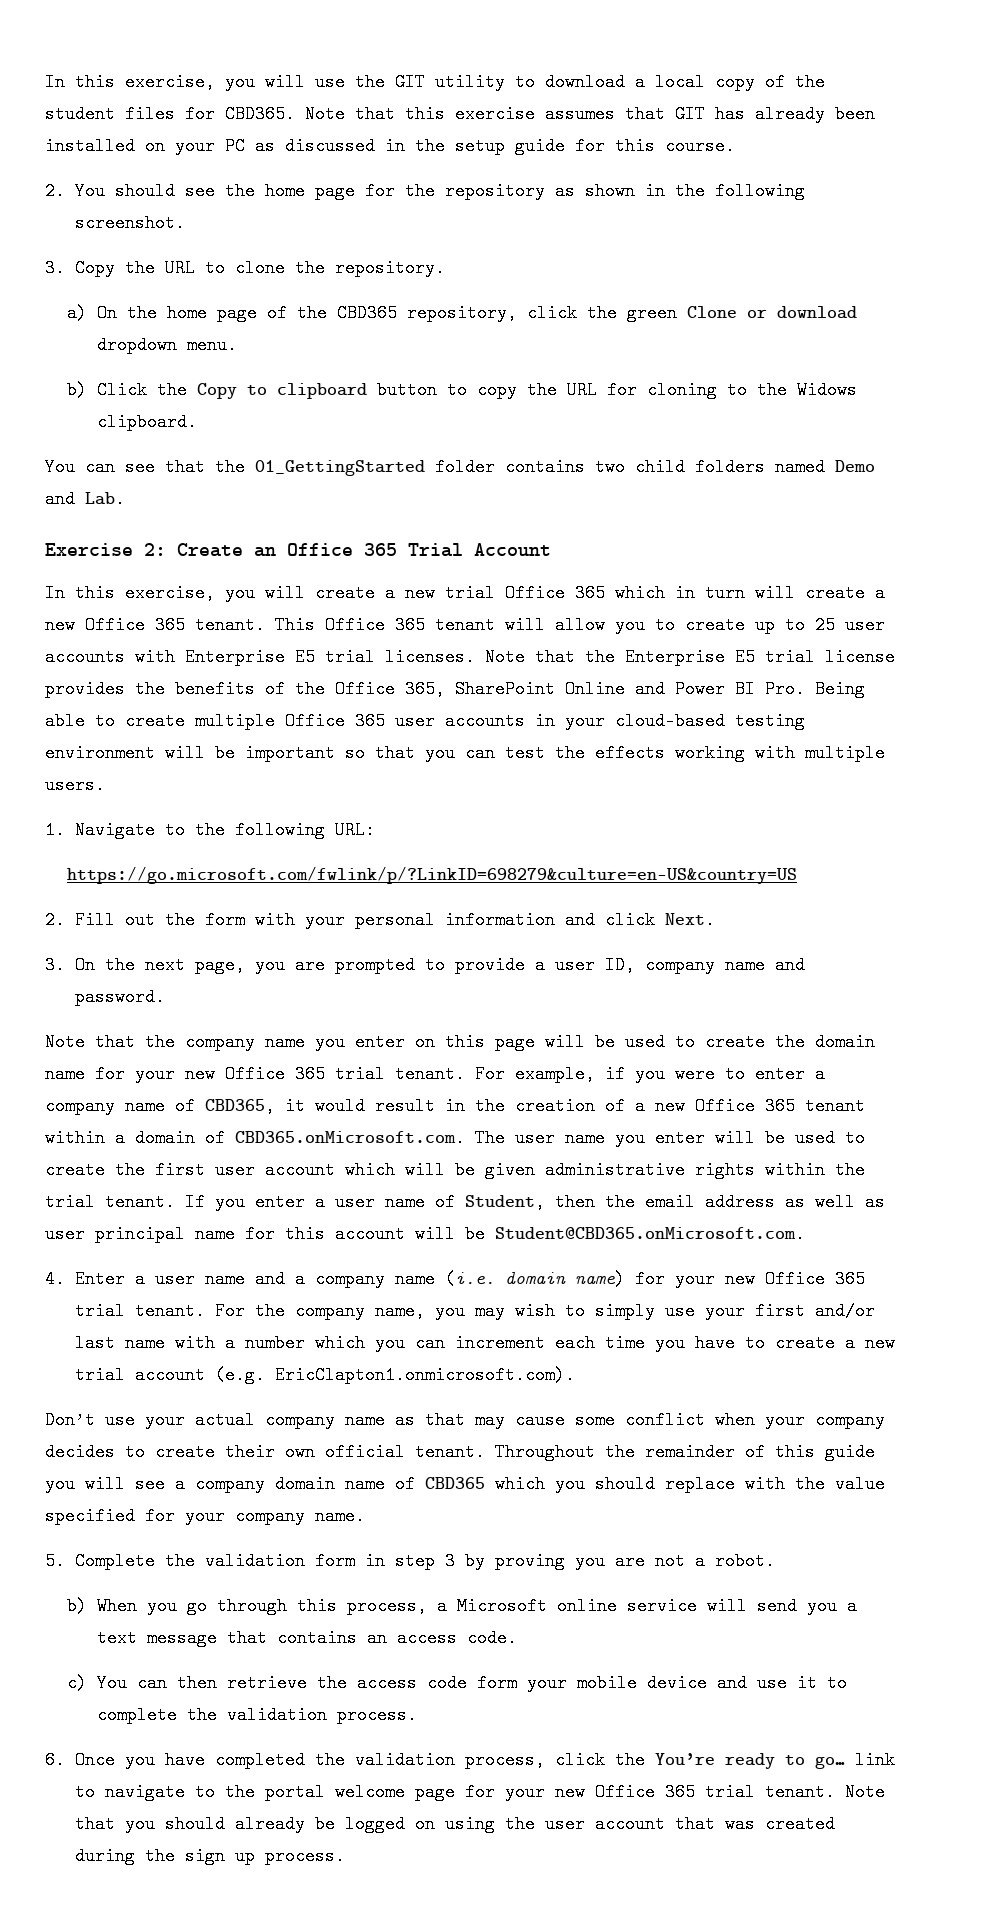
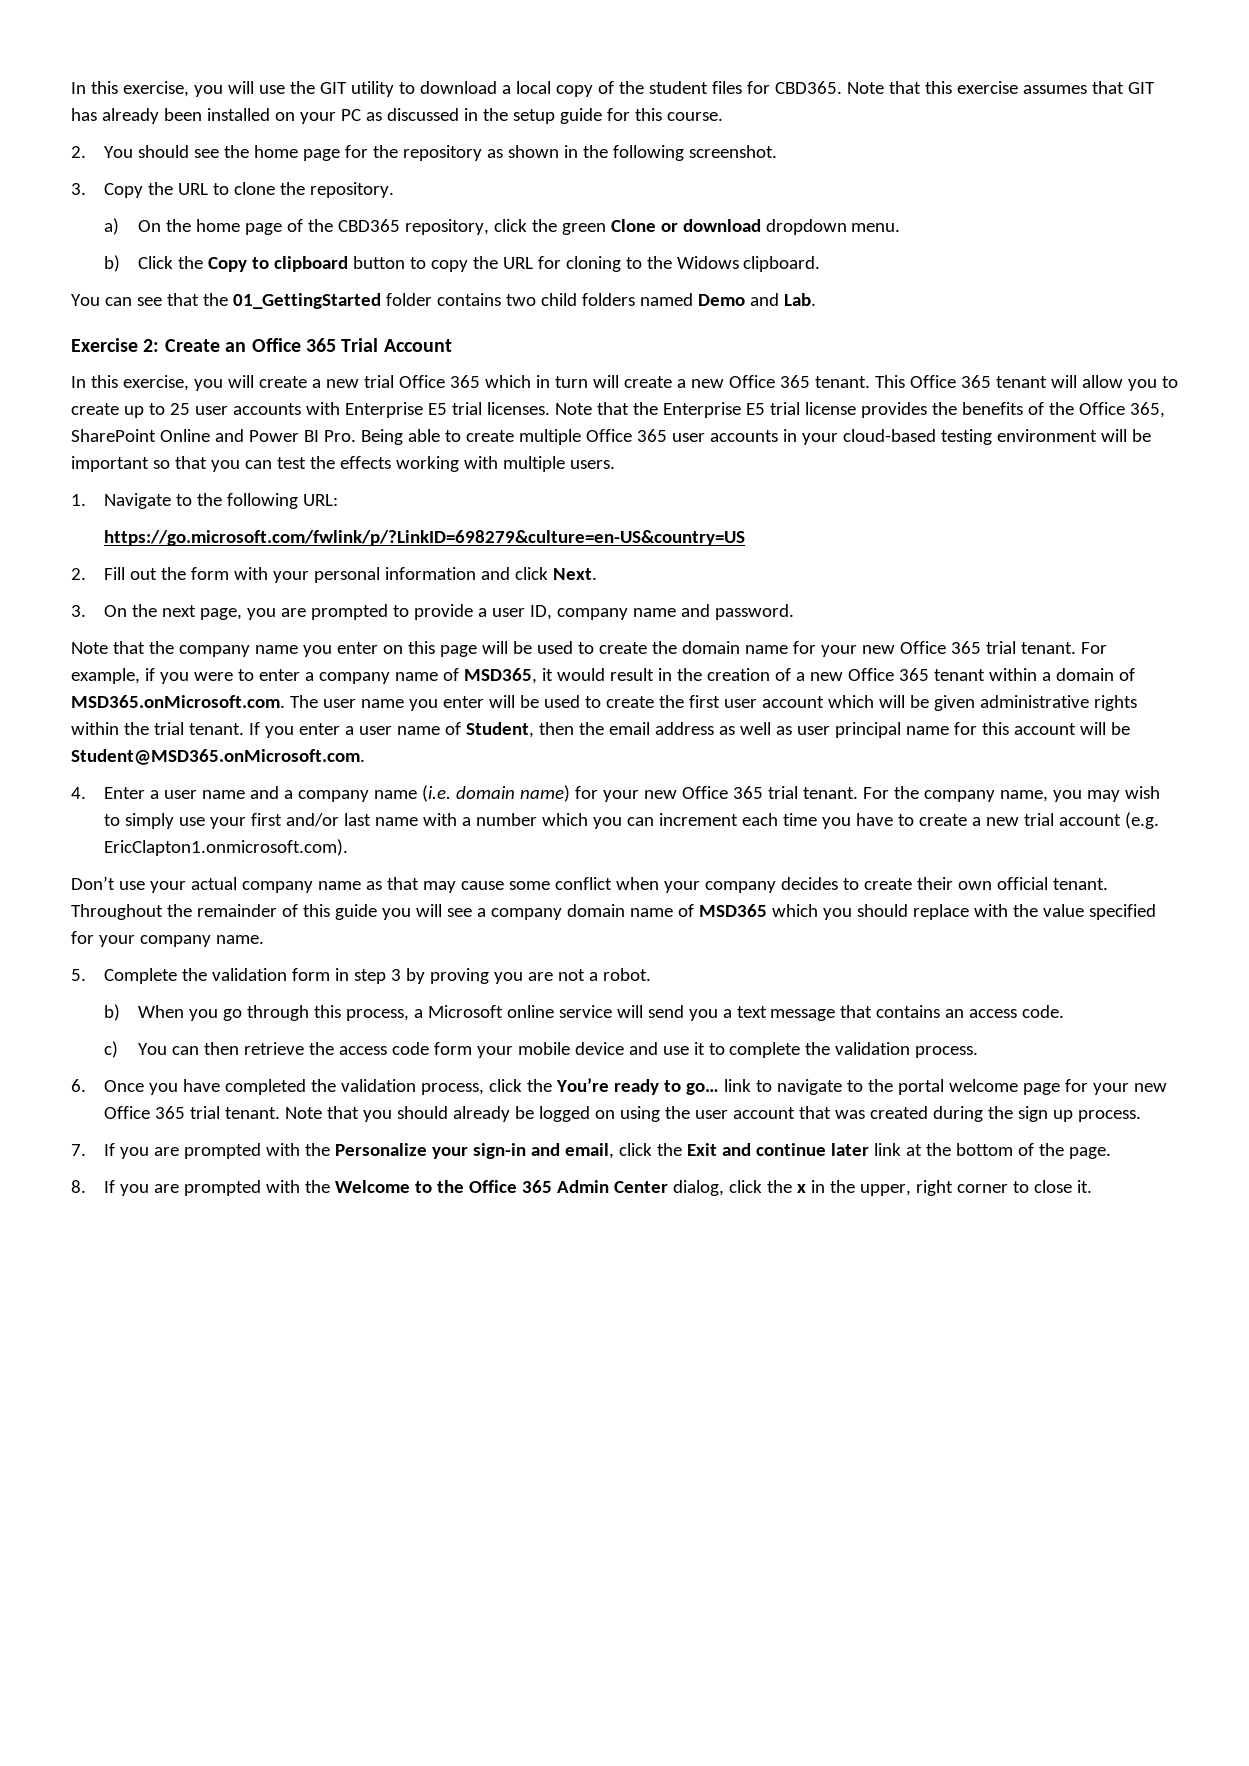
- For example, if you were to enter a company name of CBD365, it would result in the creation of a new Office 365 tenant within a domain of CBD365.onMicrosoft.com. The user name you enter will be used to create the first user account which will be given administrative rights within the trial tenant.
+ For example, if you were to enter a company name of MSD365, it would result in the creation of a new Office 365 tenant within a domain of MSD365.onMicrosoft.com. The user name you enter will be used to create the first user account which will be given administrative rights within the trial tenant.
- If you enter a user name of Student, then the email address as well as user principal name for this account will be Student@CBD365.onMicrosoft.com.
+ If you enter a user name of Student, then the email address as well as user principal name for this account will be Student@MSD365.onMicrosoft.com.
- Throughout the remainder of this guide you will see a company domain name of CBD365 which you should replace with the value specified for your company name.
+ Throughout the remainder of this guide you will see a company domain name of MSD365 which you should replace with the value specified for your company name.
+ 7. If you are prompted with the Personalize your sign-in and email, click the Exit and continue later link at the bottom of the page.
+ 8. If you are prompted with the Welcome to the Office 365 Admin Center dialog, click the x in the upper, right corner to close it.

